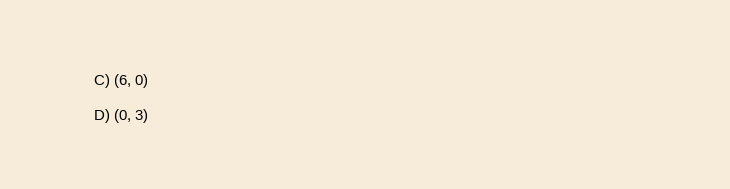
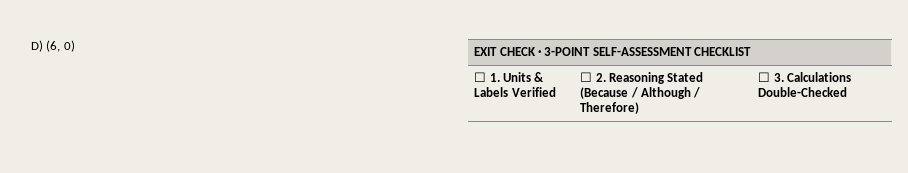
- C) (6, 0)
+ D) (6, 0)
- D) (0, 3)
+ EXIT CHECK · 3-POINT SELF-ASSESSMENT CHECKLIST
+ ☐ 1. Units & Labels Verified | ☐ 2. Reasoning Stated (Because / Although / Therefore) | ☐ 3. Calculations Double-Checked

